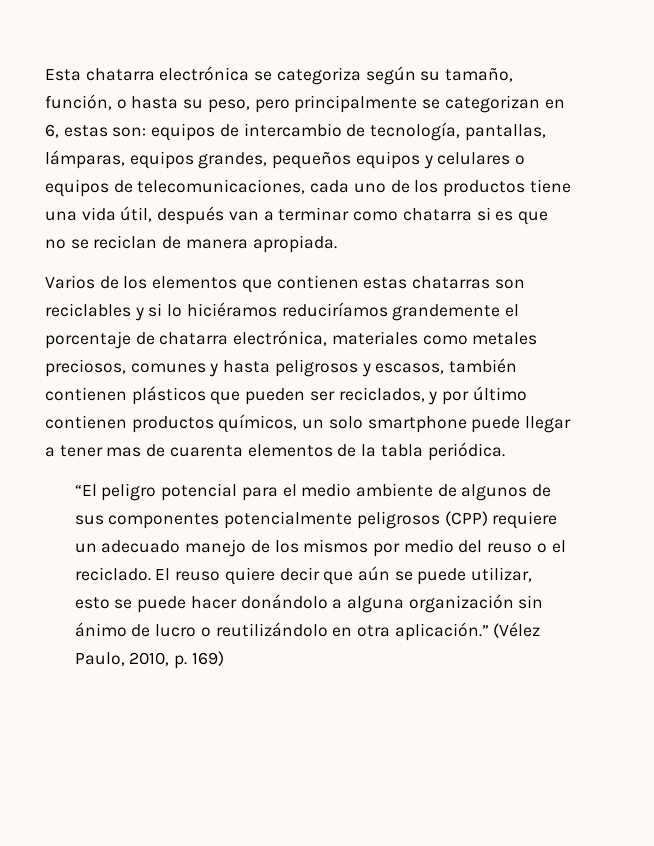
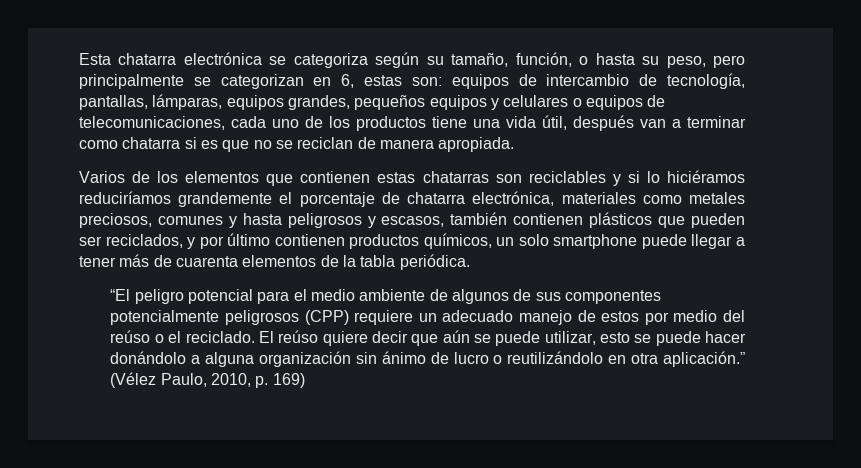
- Varios de los elementos que contienen estas chatarras son reciclables y si lo hiciéramos reduciríamos grandemente el porcentaje de chatarra electrónica, materiales como metales preciosos, comunes y hasta peligrosos y escasos, también contienen plásticos que pueden ser reciclados, y por último contienen productos químicos, un solo smartphone puede llegar a tener mas de cuarenta elementos de la tabla periódica.
+ Varios de los elementos que contienen estas chatarras son reciclables y si lo hiciéramos reduciríamos grandemente el porcentaje de chatarra electrónica, materiales como metales preciosos, comunes y hasta peligrosos y escasos, también contienen plásticos que pueden ser reciclados, y por último contienen productos químicos, un solo smartphone puede llegar a tener más de cuarenta elementos de la tabla periódica.
- “El peligro potencial para el medio ambiente de algunos de sus componentes potencialmente peligrosos (CPP) requiere un adecuado manejo de los mismos por medio del reuso o el reciclado.
+ “El peligro potencial para el medio ambiente de algunos de sus componentes potencialmente peligrosos (CPP) requiere un adecuado manejo de estos por medio del reúso o el reciclado.
- El reuso quiere decir que aún se puede utilizar, esto se puede hacer donándolo a alguna organización sin ánimo de lucro o reutilizándolo en otra aplicación.”
+ El reúso quiere decir que aún se puede utilizar, esto se puede hacer donándolo a alguna organización sin ánimo de lucro o reutilizándolo en otra aplicación.”

